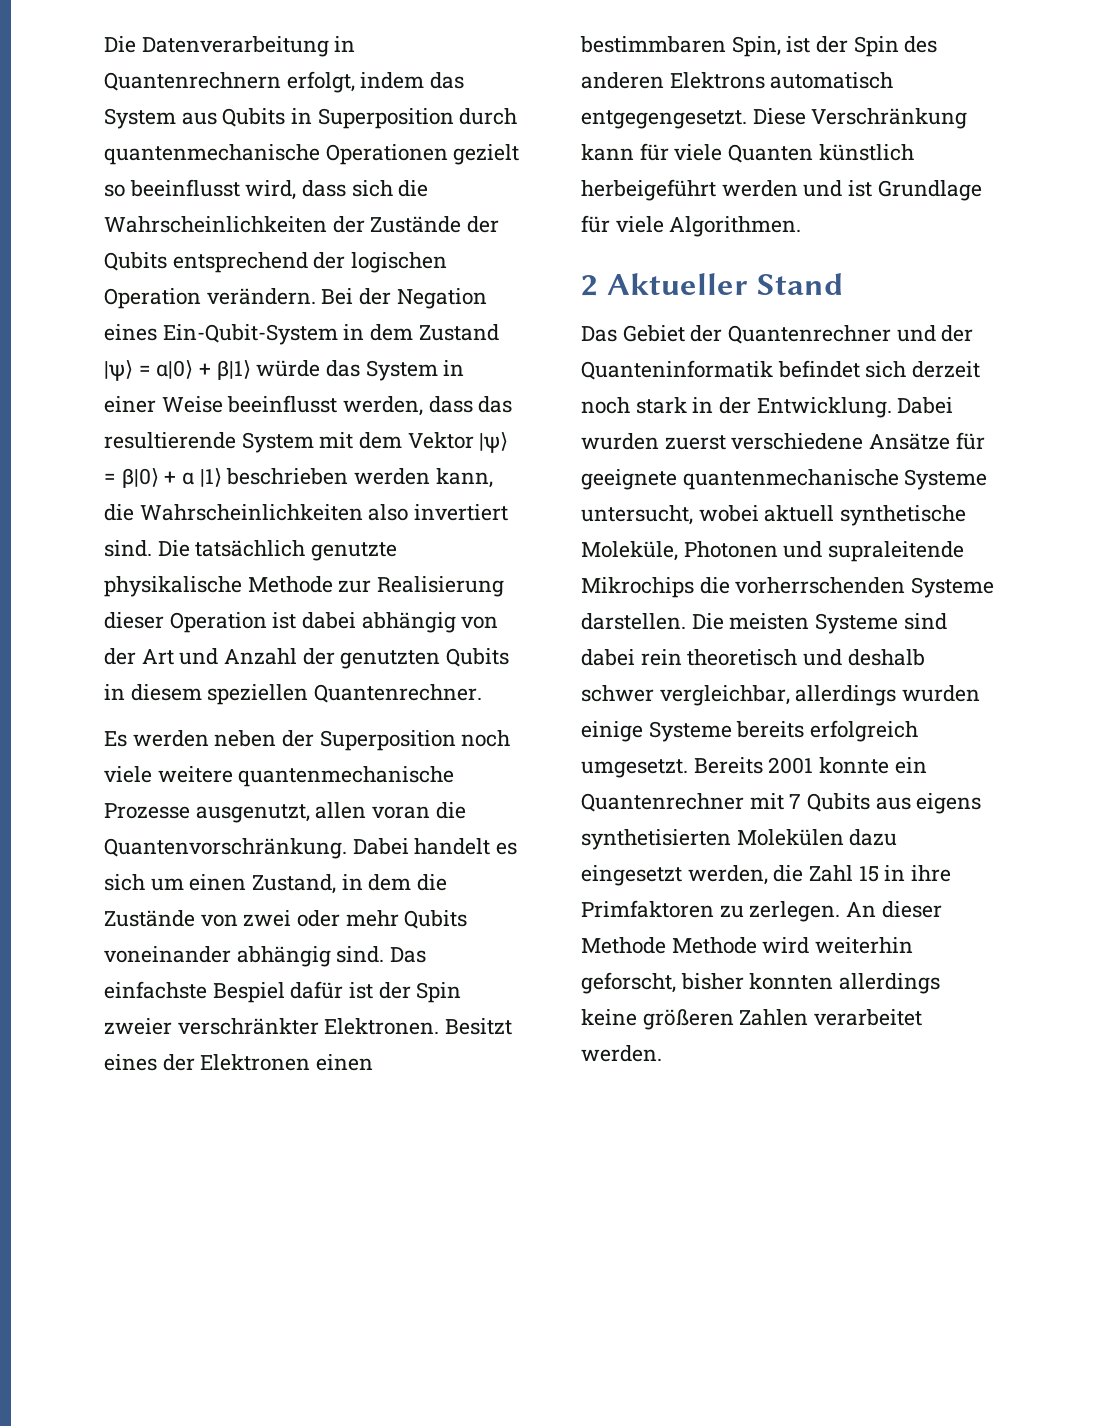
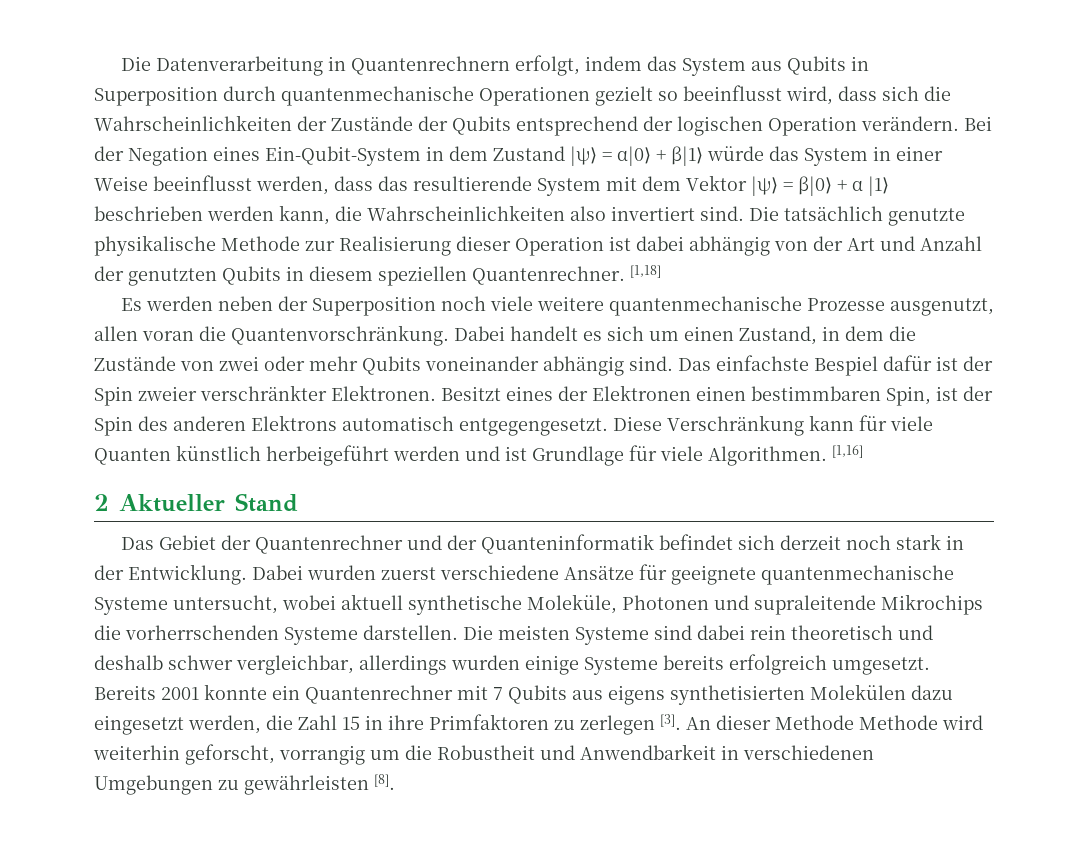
+ [1,18]
+ [1,16]
- Bereits 2001 konnte ein Quantenrechner mit 7 Qubits aus eigens synthetisierten Molekülen dazu eingesetzt werden, die Zahl 15 in ihre Primfaktoren zu zerlegen.
+ Bereits 2001 konnte ein Quantenrechner mit 7 Qubits aus eigens synthetisierten Molekülen dazu eingesetzt werden, die Zahl 15 in ihre Primfaktoren zu zerlegen [3].
- An dieser Methode Methode wird weiterhin geforscht, bisher konnten allerdings keine größeren Zahlen verarbeitet werden.
+ An dieser Methode Methode wird weiterhin geforscht, vorrangig um die Robustheit und Anwendbarkeit in verschiedenen Umgebungen zu gewährleisten [8].

